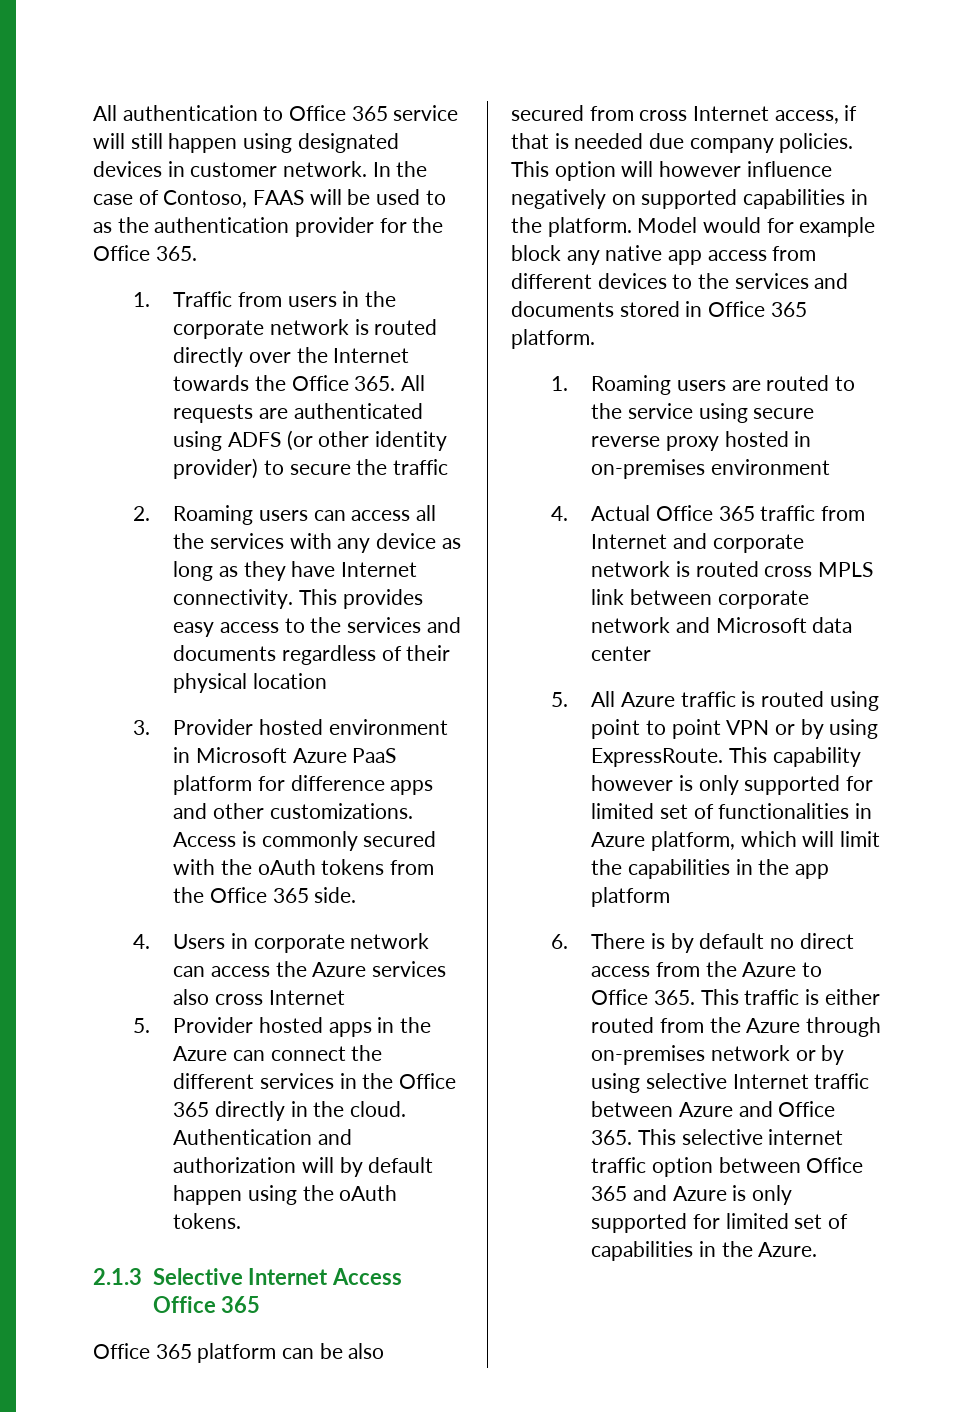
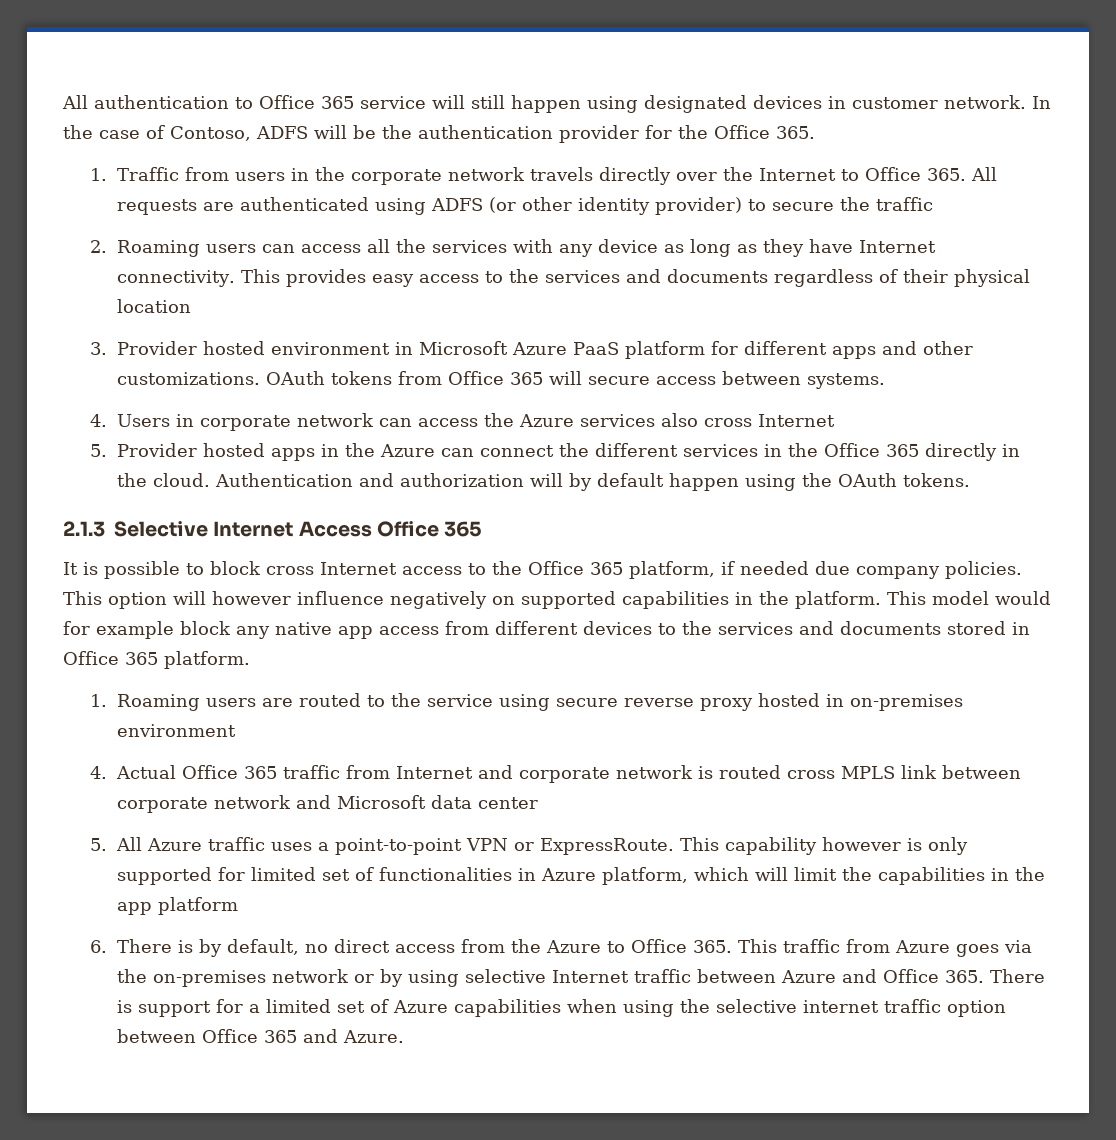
- In the case of Contoso, FAAS will be used to as the authentication provider for the Office 365.
+ In the case of Contoso, ADFS will be the authentication provider for the Office 365.
- 1. Traffic from users in the corporate network is routed directly over the Internet towards the Office 365. All requests are authenticated using ADFS (or other identity provider) to secure the traffic
+ 1. Traffic from users in the corporate network travels directly over the Internet to Office 365. All requests are authenticated using ADFS (or other identity provider) to secure the traffic
- 3. Provider hosted environment in Microsoft Azure PaaS platform for difference apps and other customizations.
+ 3. Provider hosted environment in Microsoft Azure PaaS platform for different apps and other customizations.
- Access is commonly secured with the oAuth tokens from the Office 365 side.
+ OAuth tokens from Office 365 will secure access between systems.
- Authentication and authorization will by default happen using the oAuth tokens.
+ Authentication and authorization will by default happen using the OAuth tokens.
- Office 365 platform can be also secured from cross Internet access, if that is needed due company policies.
+ It is possible to block cross Internet access to the Office 365 platform, if needed due company policies.
- Model would for example block any native app access from different devices to the services and documents stored in Office 365 platform.
+ This model would for example block any native app access from different devices to the services and documents stored in Office 365 platform.
- 5. All Azure traffic is routed using point to point VPN or by using ExpressRoute.
+ 5. All Azure traffic uses a point-to-point VPN or ExpressRoute.
- 6. There is by default no direct access from the Azure to Office 365. This traffic is either routed from the Azure through on-premises network or by using selective Internet traffic between Azure and Office 365. This selective internet traffic option between Office 365 and Azure is only supported for limited set of capabilities in the Azure.
+ 6. There is by default, no direct access from the Azure to Office 365. This traffic from Azure goes via the on-premises network or by using selective Internet traffic between Azure and Office 365. There is support for a limited set of Azure capabilities when using the selective internet traffic option between Office 365 and Azure.

